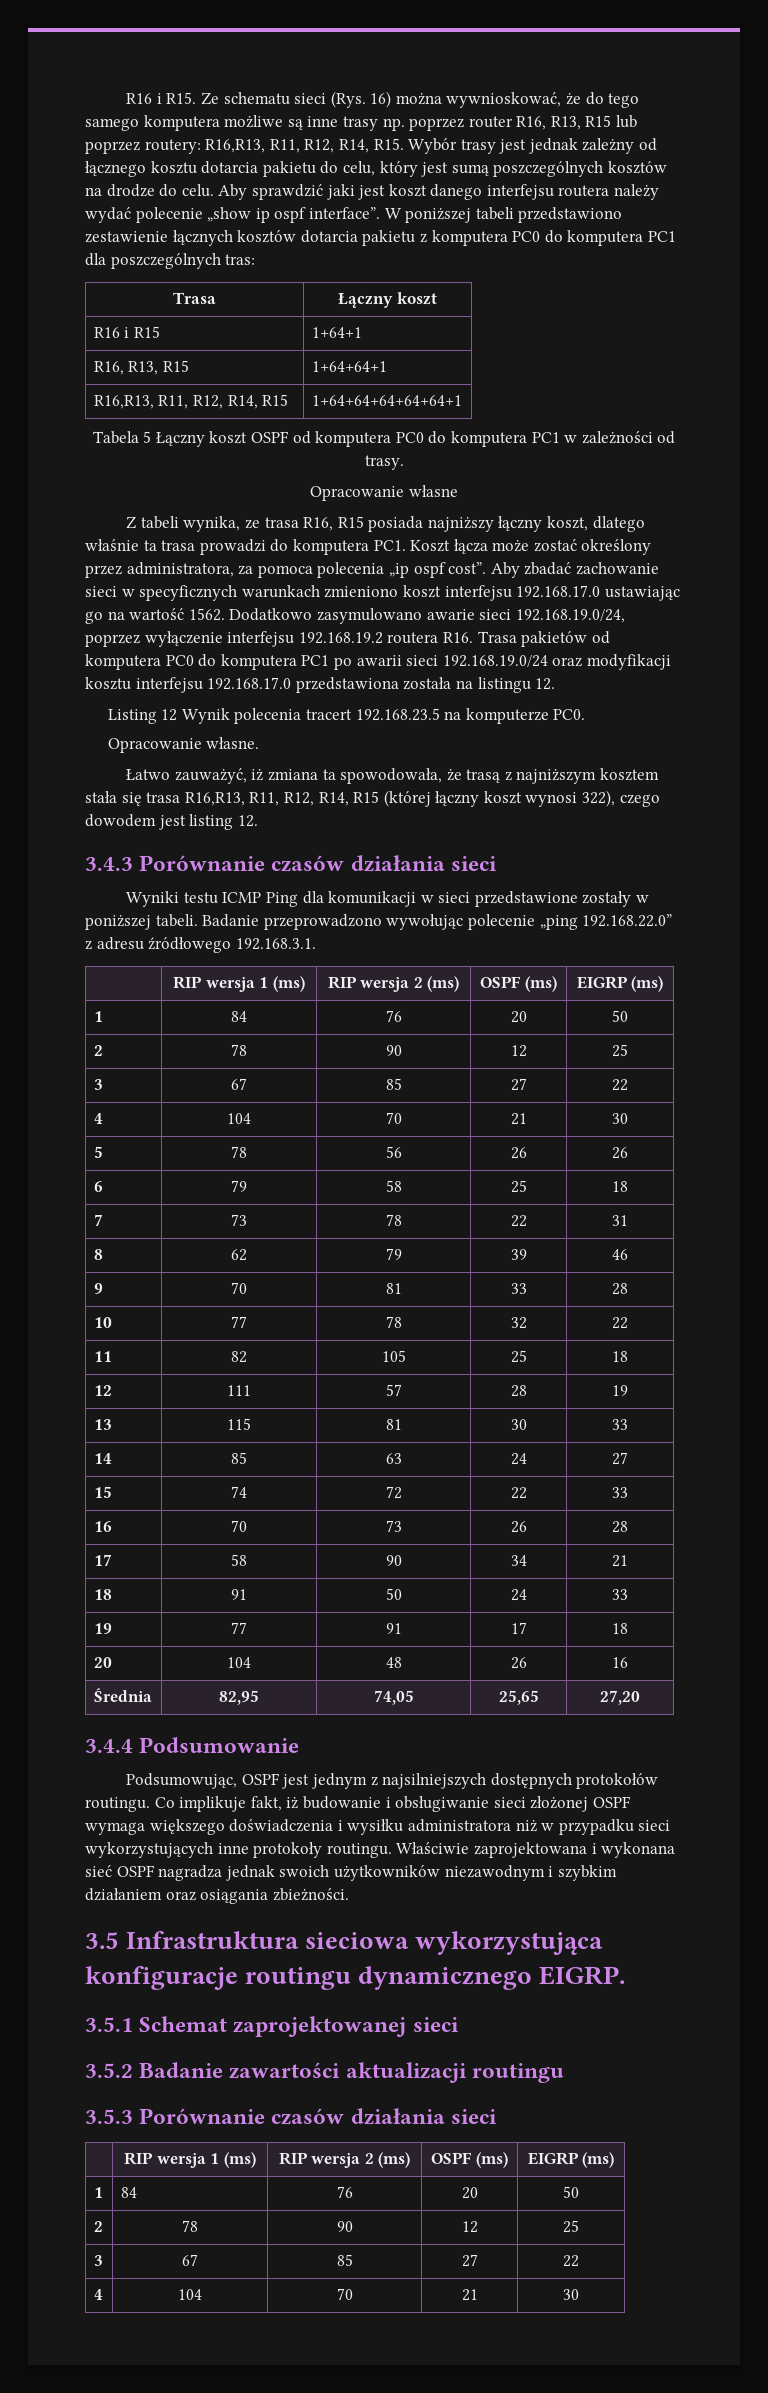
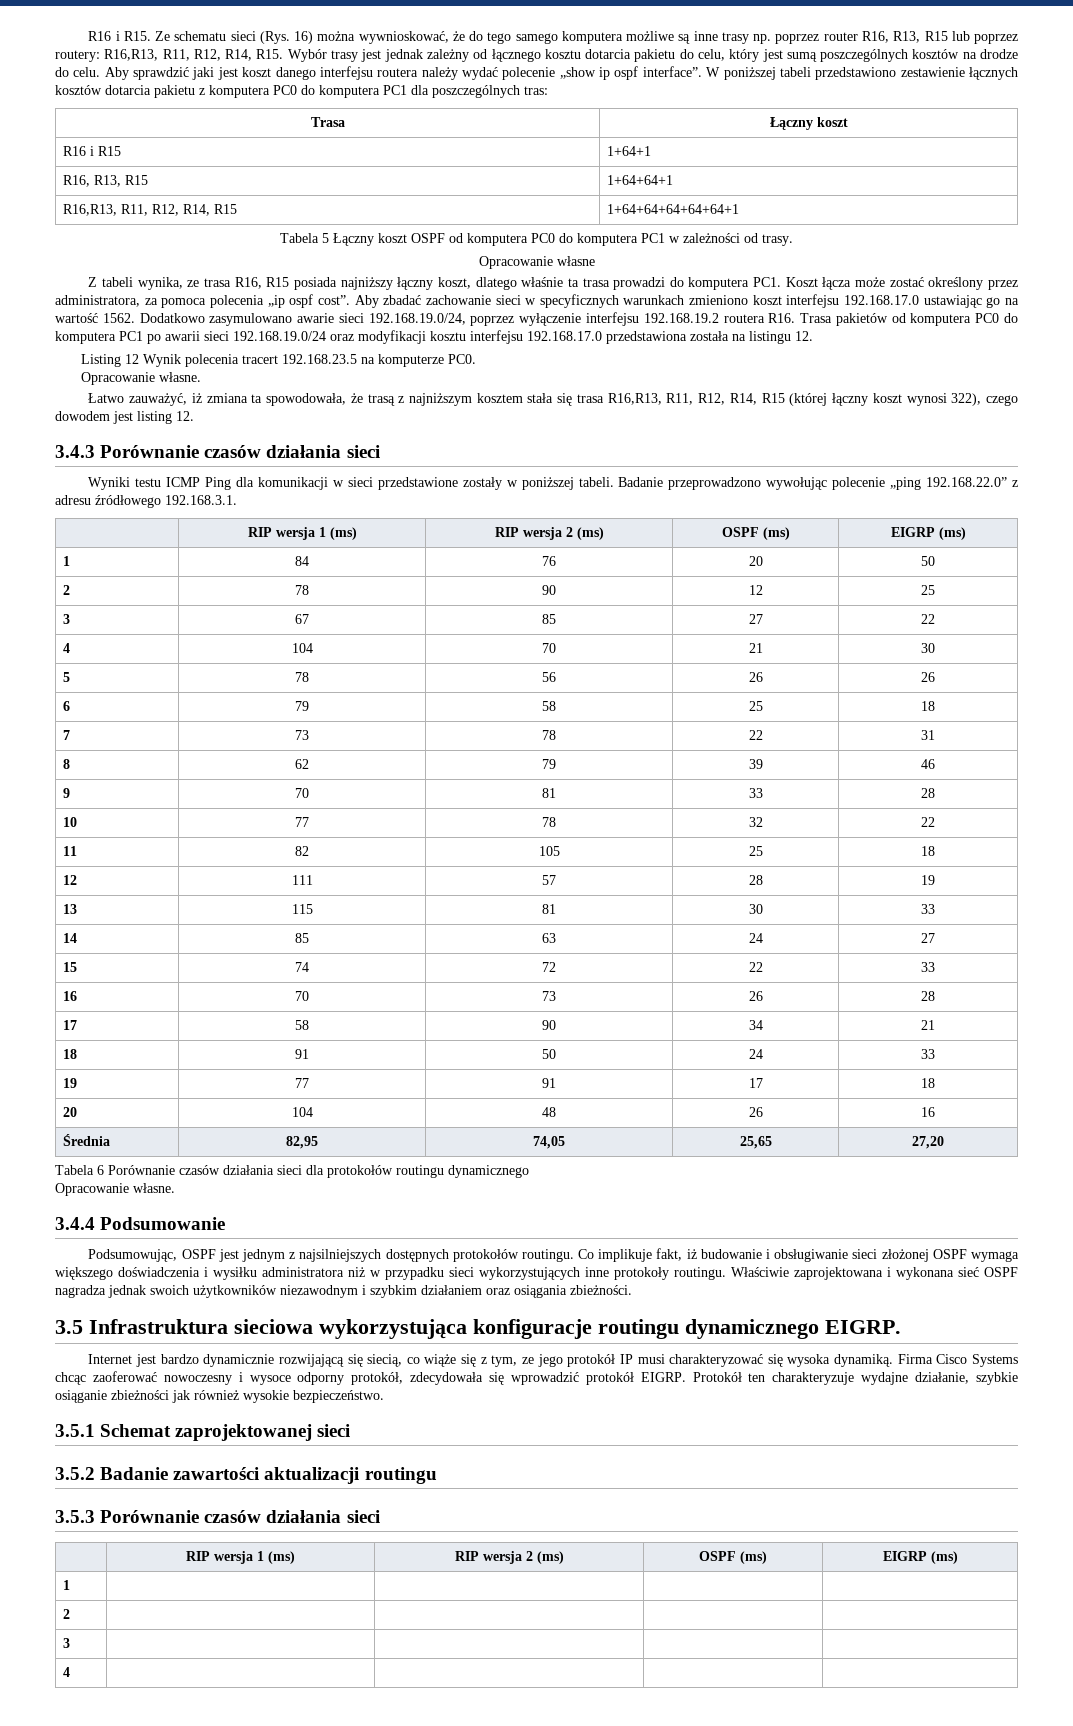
+ Tabela 6 Porównanie czasów działania sieci dla protokołów routingu dynamicznego
+ Opracowanie własne.
+ Internet jest bardzo dynamicznie rozwijającą się siecią, co wiąże się z tym, ze jego protokół IP musi charakteryzować się wysoka dynamiką. Firma Cisco Systems chcąc zaoferować nowoczesny i wysoce odporny protokół, zdecydowała się wprowadzić protokół EIGRP. Protokół ten charakteryzuje wydajne działanie, szybkie osiąganie zbieżności jak również wysokie bezpieczeństwo.
  3.5.3 Porównanie czasów działania sieci
  | RIP wersja 1 (ms) | RIP wersja 2 (ms) | OSPF (ms) | EIGRP (ms)
- 1 | 84 | 76 | 20 | 50
- 2 | 78 | 90 | 12 | 25
- 3 | 67 | 85 | 27 | 22
- 4 | 104 | 70 | 21 | 30
+ 1 | | | |
+ 2 | | | |
+ 3 | | | |
+ 4 | | | |

